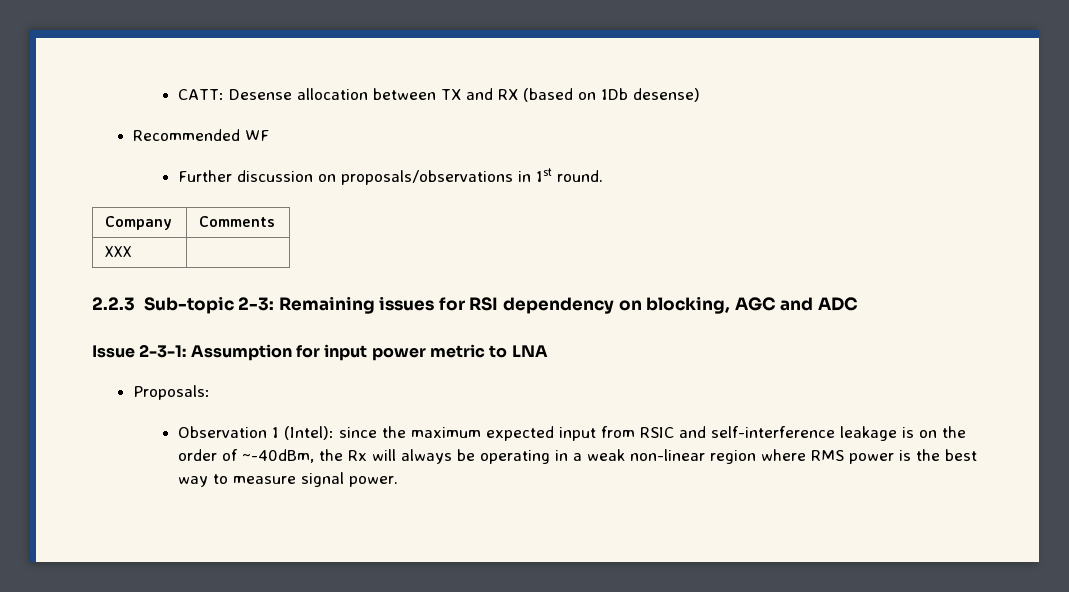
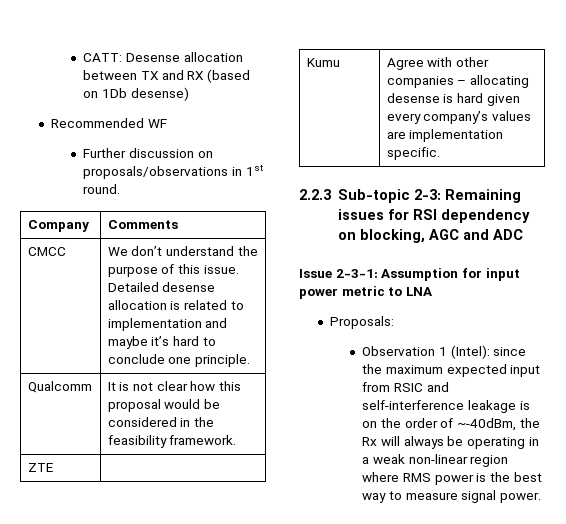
- XXX |
+ CMCC | We don’t understand the purpose of this issue. Detailed desense allocation is related to implementation and maybe it’s hard to conclude one principle.
+ Qualcomm | It is not clear how this proposal would be considered in the feasibility framework.
+ ZTE |
+ Kumu | Agree with other companies – allocating desense is hard given every company’s values are implementation specific.

